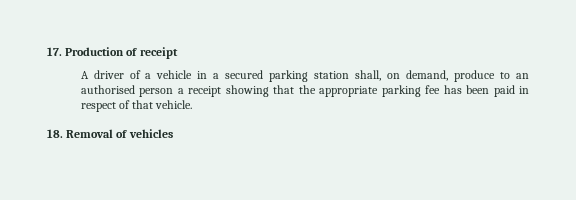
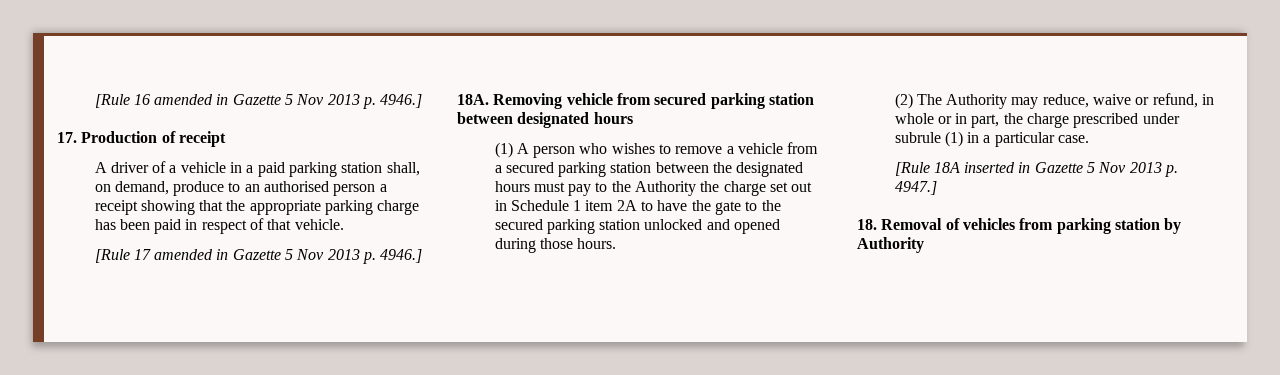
+ [Rule 16 amended in Gazette 5 Nov 2013 p. 4946.]
- A driver of a vehicle in a secured parking station shall, on demand, produce to an authorised person a receipt showing that the appropriate parking fee has been paid in respect of that vehicle.
+ A driver of a vehicle in a paid parking station shall, on demand, produce to an authorised person a receipt showing that the appropriate parking charge has been paid in respect of that vehicle.
+ [Rule 17 amended in Gazette 5 Nov 2013 p. 4946.]
+ 18A. Removing vehicle from secured parking station between designated hours
+ (1) A person who wishes to remove a vehicle from a secured parking station between the designated hours must pay to the Authority the charge set out in Schedule 1 item 2A to have the gate to the secured parking station unlocked and opened during those hours.
+ (2) The Authority may reduce, waive or refund, in whole or in part, the charge prescribed under subrule (1) in a particular case.
+ [Rule 18A inserted in Gazette 5 Nov 2013 p. 4947.]
- 18. Removal of vehicles
+ 18. Removal of vehicles from parking station by Authority

